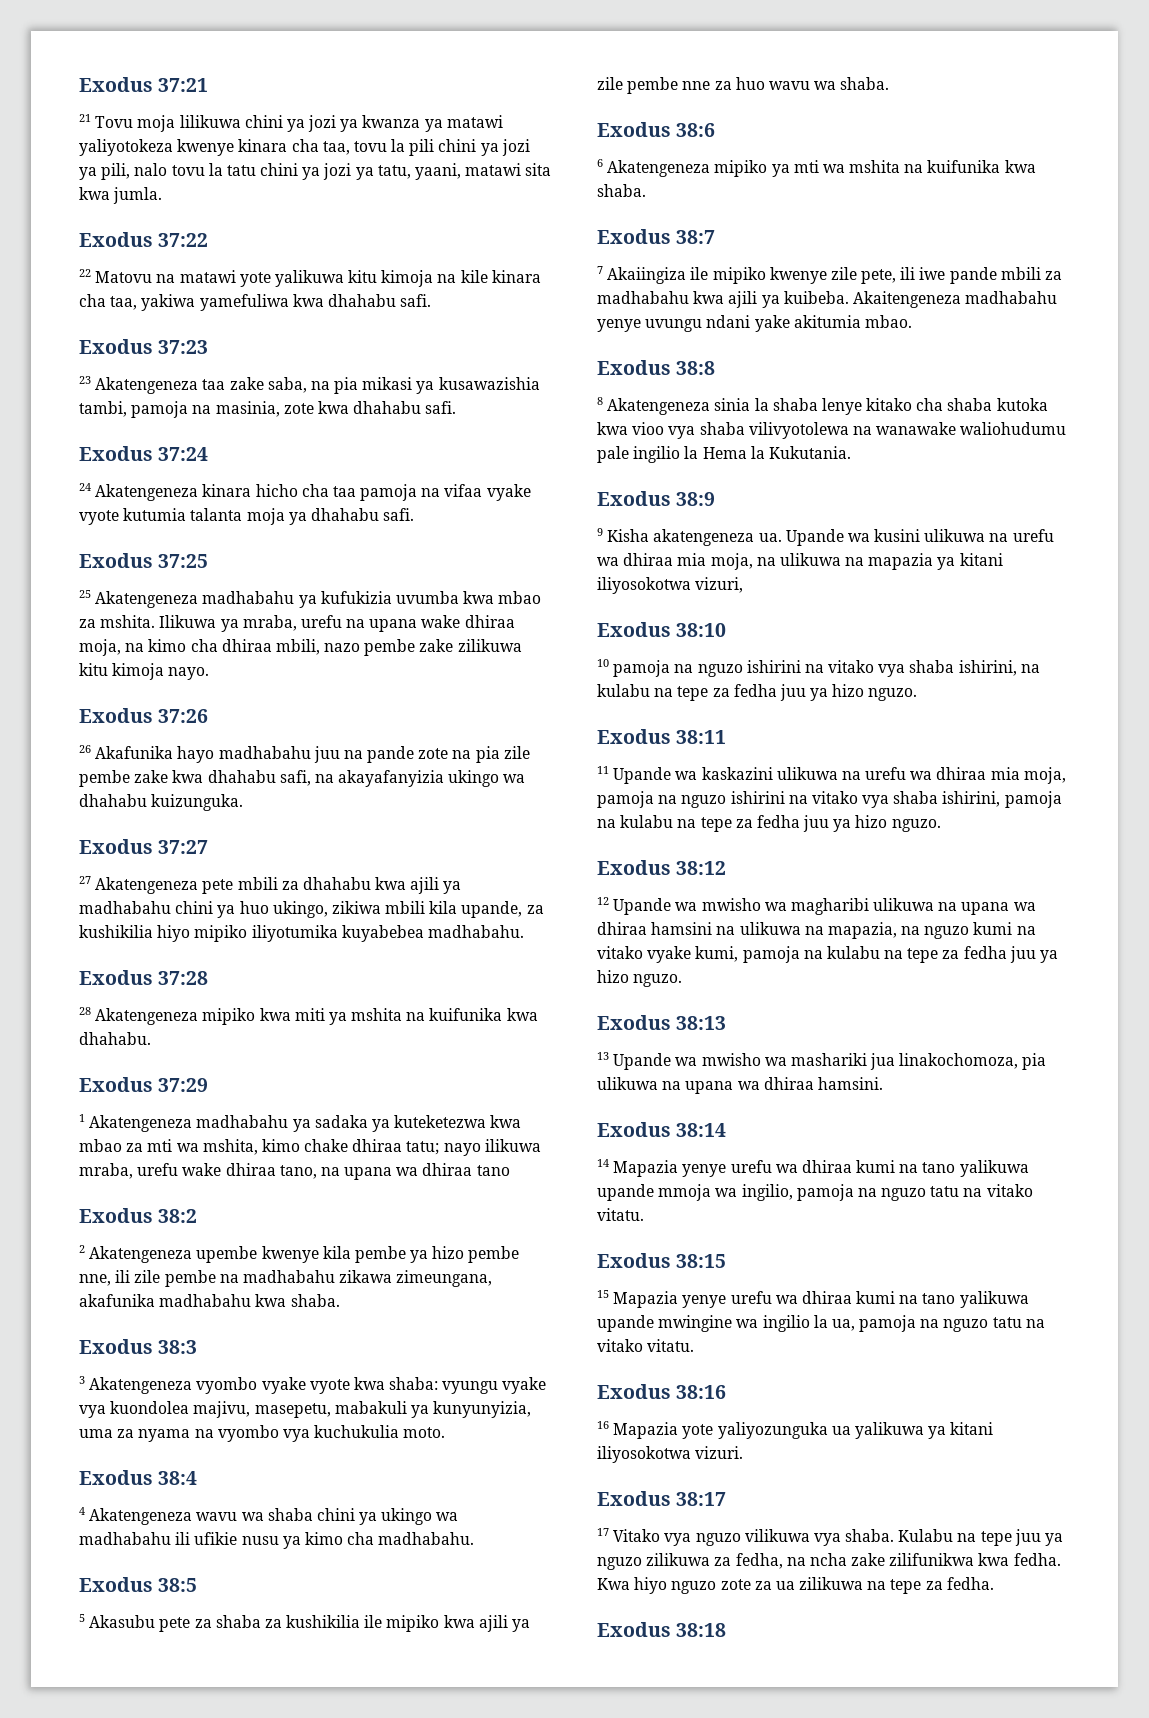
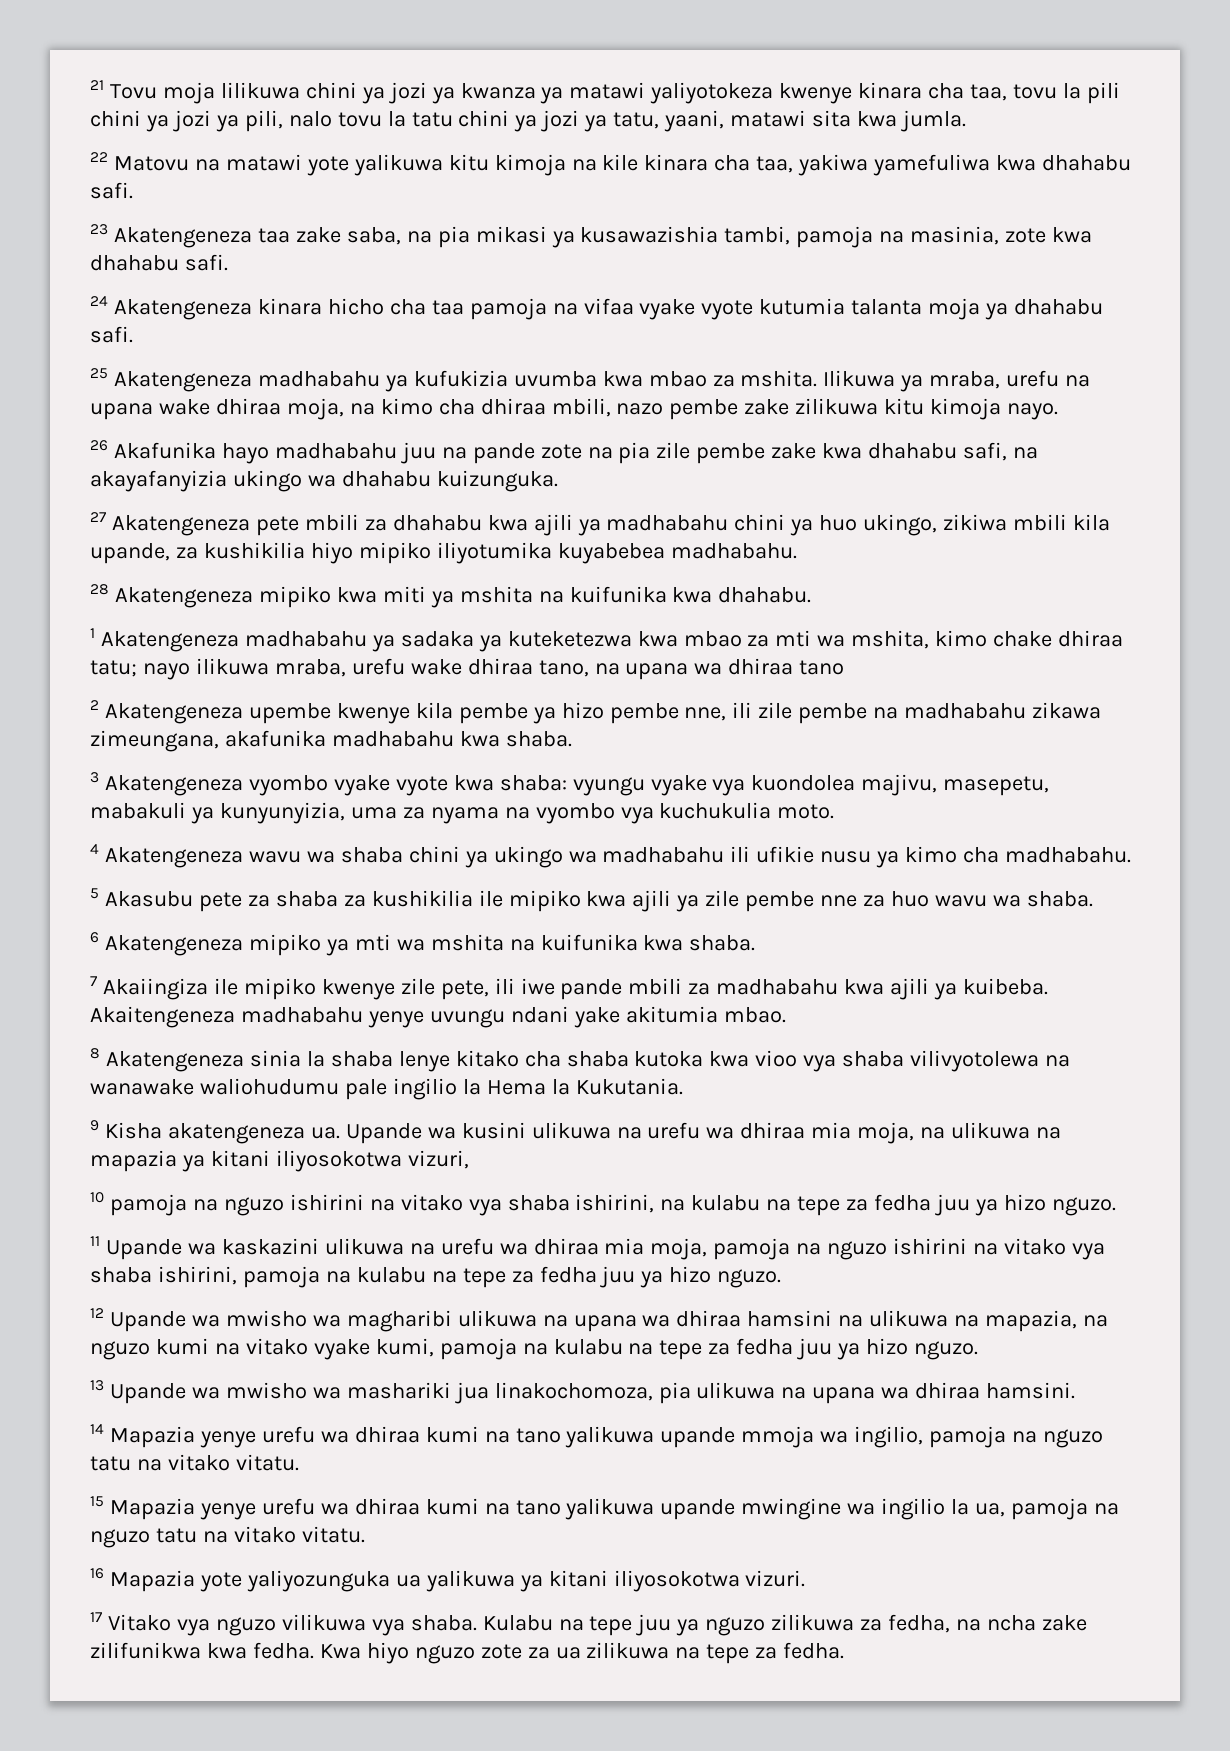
- Exodus 37:21
- Exodus 37:22
- Exodus 37:23
- Exodus 37:24
- Exodus 37:25
- Exodus 37:26
- Exodus 37:27
- Exodus 37:28
- Exodus 37:29
- Exodus 38:2
- Exodus 38:3
- Exodus 38:4
- Exodus 38:5
- Exodus 38:6
- Exodus 38:7
- Exodus 38:8
- Exodus 38:9
- Exodus 38:10
- Exodus 38:11
- Exodus 38:12
- Exodus 38:13
- Exodus 38:14
- Exodus 38:15
- Exodus 38:16
- Exodus 38:17
- Exodus 38:18

